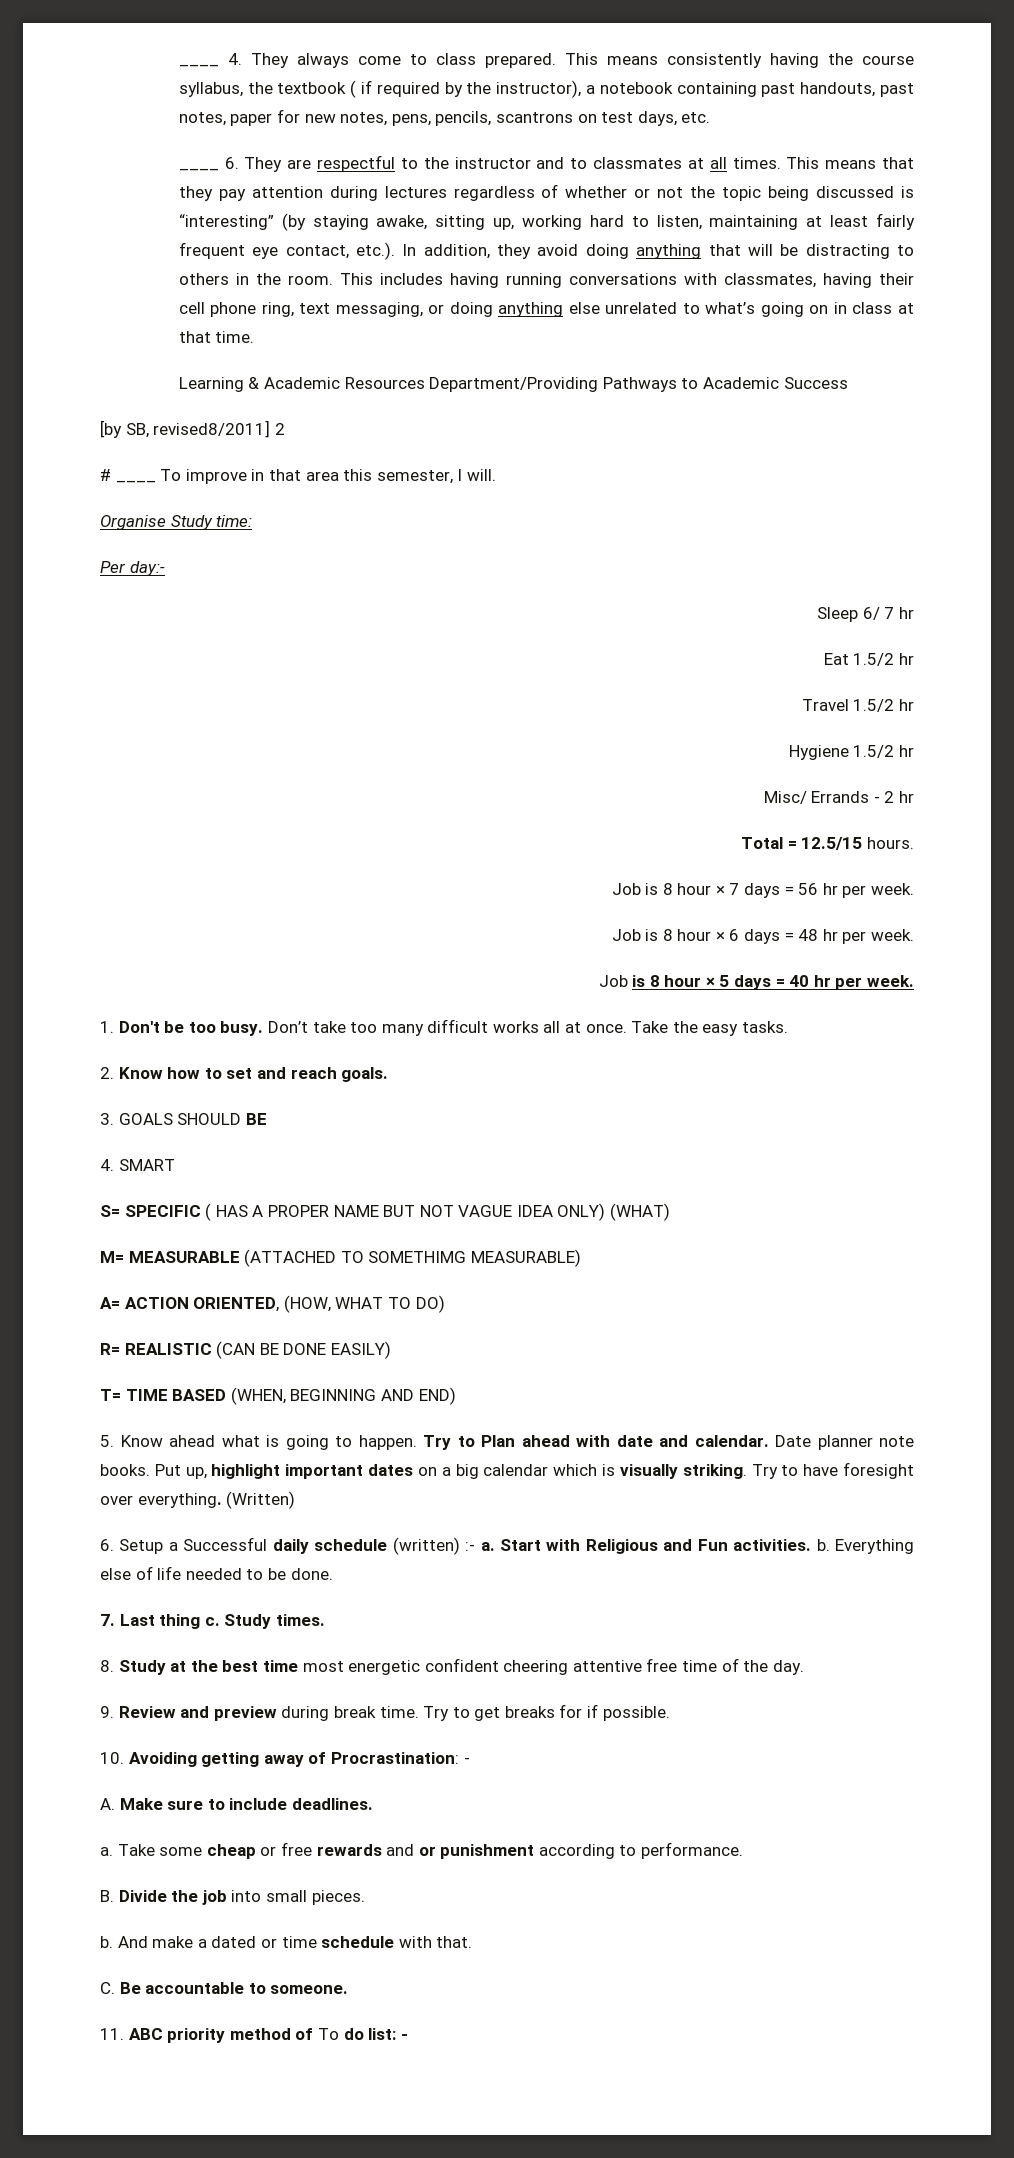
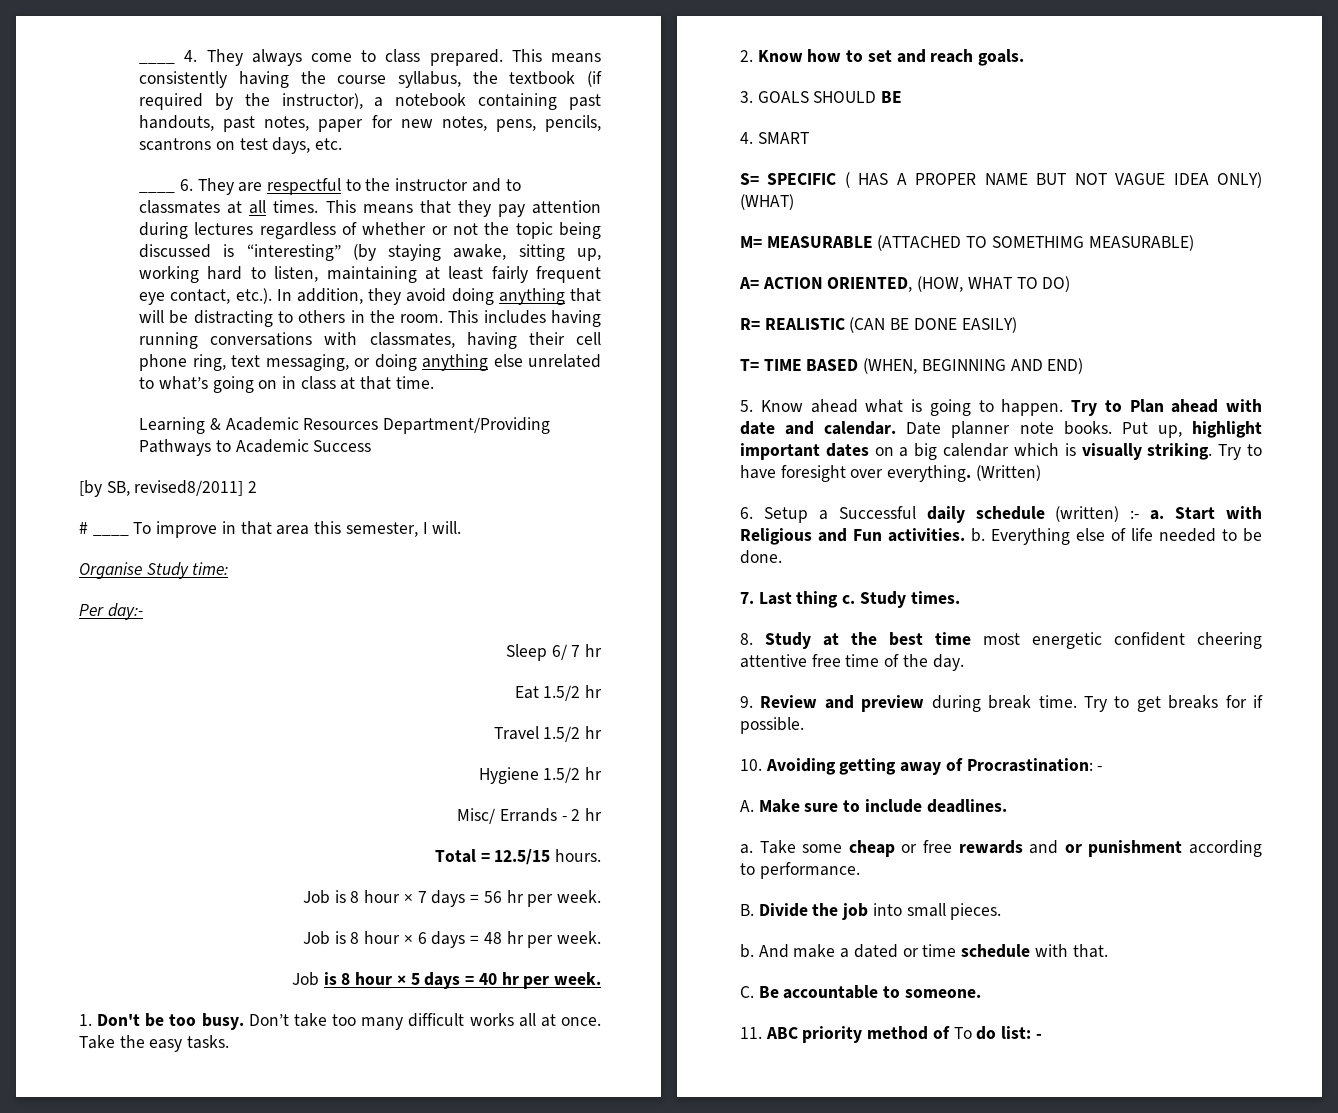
- This means consistently having the course syllabus, the textbook ( if required by the instructor), a notebook containing past handouts, past notes, paper for new notes, pens, pencils, scantrons on test days, etc.
+ This means consistently having the course syllabus, the textbook (if required by the instructor), a notebook containing past handouts, past notes, paper for new notes, pens, pencils, scantrons on test days, etc.

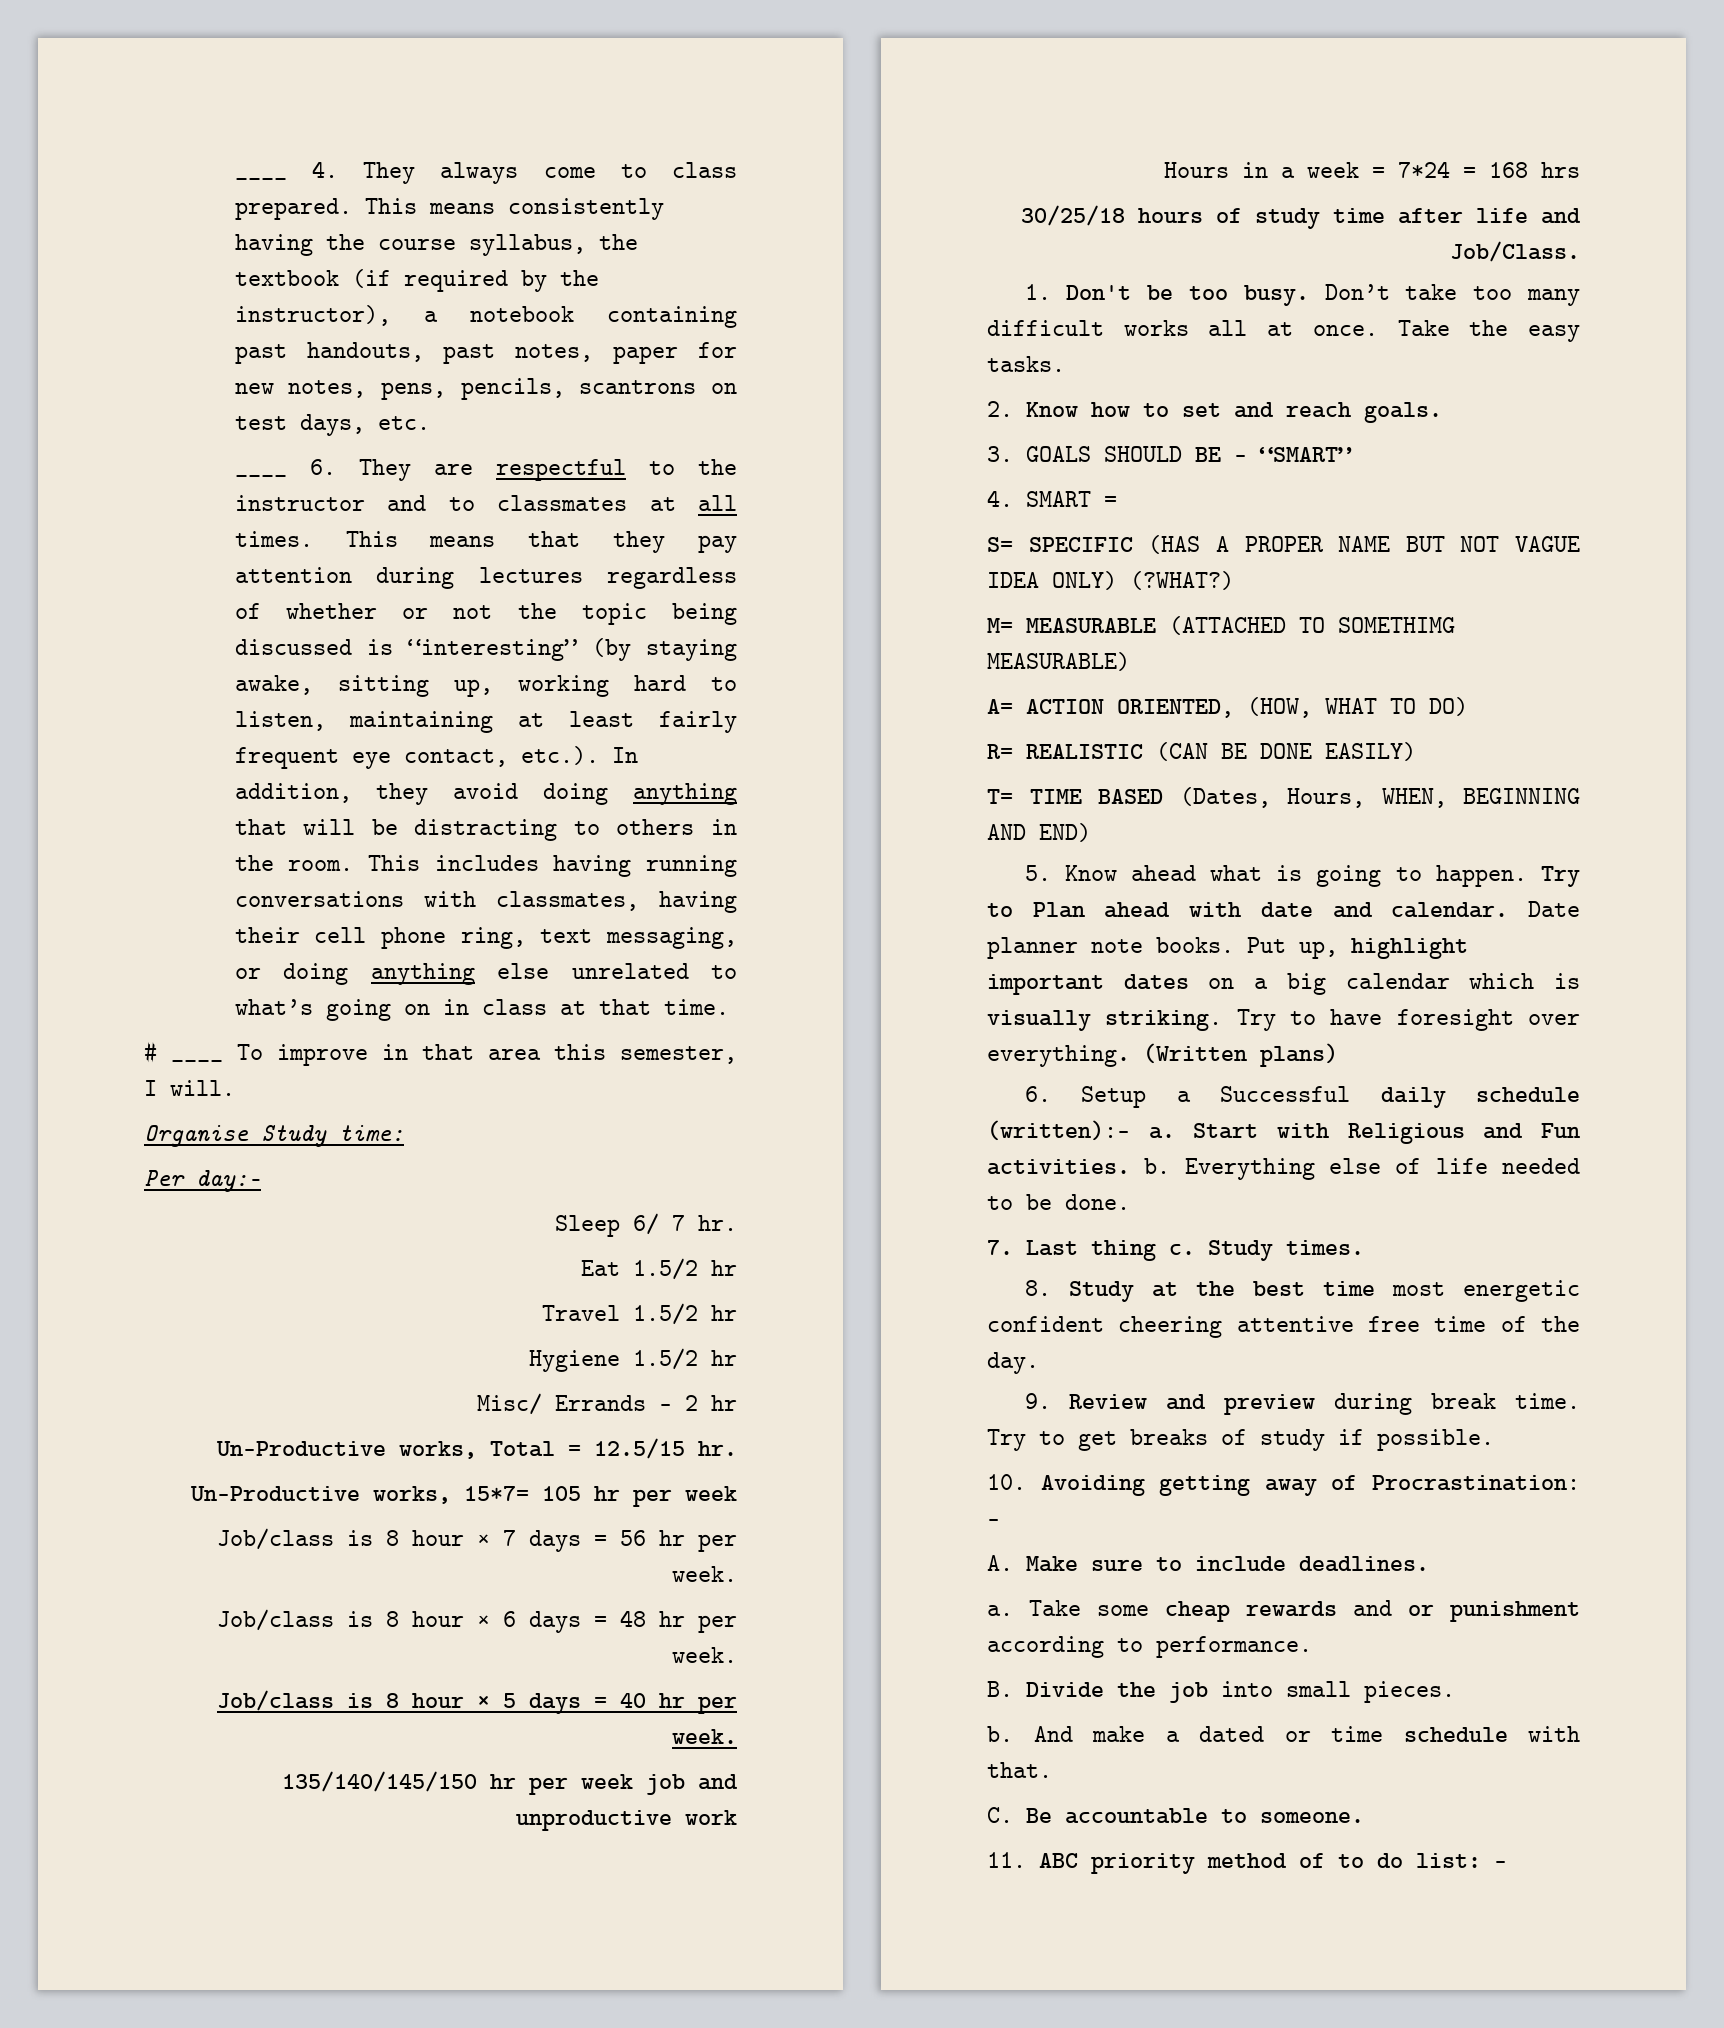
- Learning & Academic Resources Department/Providing Pathways to Academic Success
- [by SB, revised8/2011] 2
- Sleep 6/ 7 hr
+ Sleep 6/ 7 hr.
- Total = 12.5/15 hours.
- Job is 8 hour × 7 days = 56 hr per week.
+ Un-Productive works, Total = 12.5/15 hr.
+ Un-Productive works, 15*7= 105 hr per week
+ Job/class is 8 hour × 7 days = 56 hr per week.
- Job is 8 hour × 6 days = 48 hr per week.
+ Job/class is 8 hour × 6 days = 48 hr per week.
- Job is 8 hour × 5 days = 40 hr per week.
+ Job/class is 8 hour × 5 days = 40 hr per week.
+ 135/140/145/150 hr per week job and unproductive work
+ Hours in a week = 7*24 = 168 hrs
+ 30/25/18 hours of study time after life and Job/Class.
- 3. GOALS SHOULD BE
+ 3. GOALS SHOULD BE - “SMART”
- 4. SMART
+ 4. SMART =
- S= SPECIFIC ( HAS A PROPER NAME BUT NOT VAGUE IDEA ONLY) (WHAT)
+ S= SPECIFIC (HAS A PROPER NAME BUT NOT VAGUE IDEA ONLY) (?WHAT?)
- T= TIME BASED (WHEN, BEGINNING AND END)
+ T= TIME BASED (Dates, Hours, WHEN, BEGINNING AND END)
- (Written)
+ (Written plans)
- 6. Setup a Successful daily schedule (written) :- a.
+ 6. Setup a Successful daily schedule (written):- a.
- Try to get breaks for if possible.
+ Try to get breaks of study if possible.
- Take some cheap or free rewards and or punishment according to performance.
+ Take some cheap rewards and or punishment according to performance.
- 11. ABC priority method of To do list: -
+ 11. ABC priority method of to do list: -

